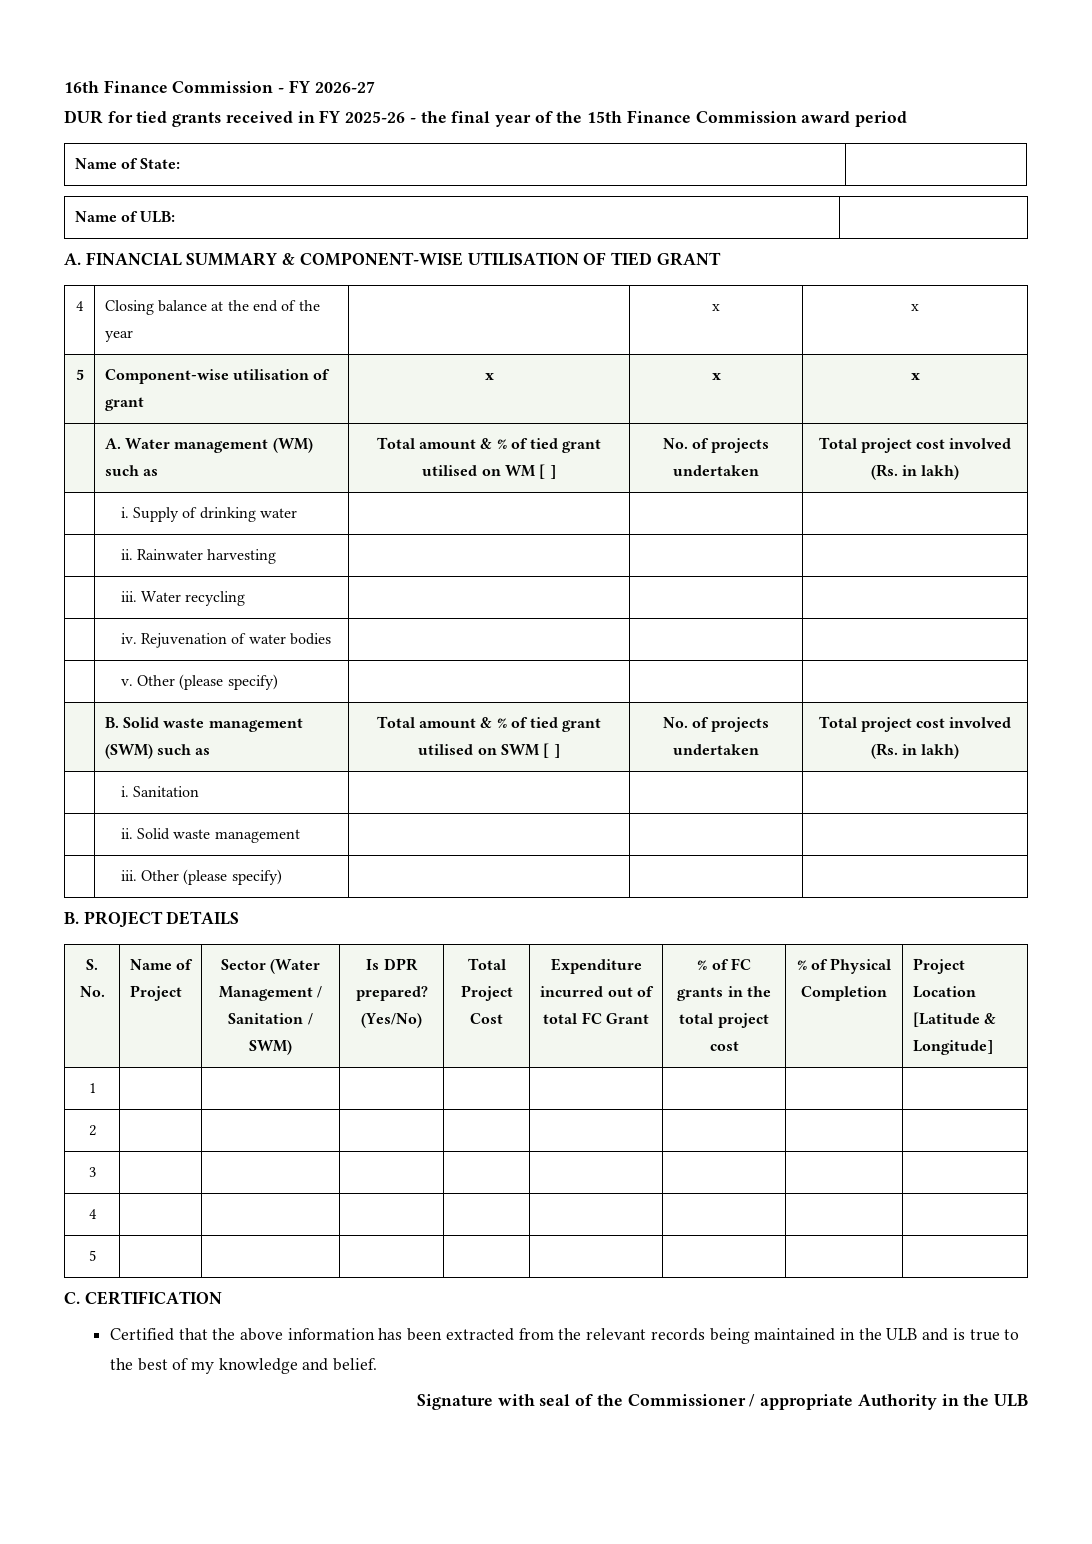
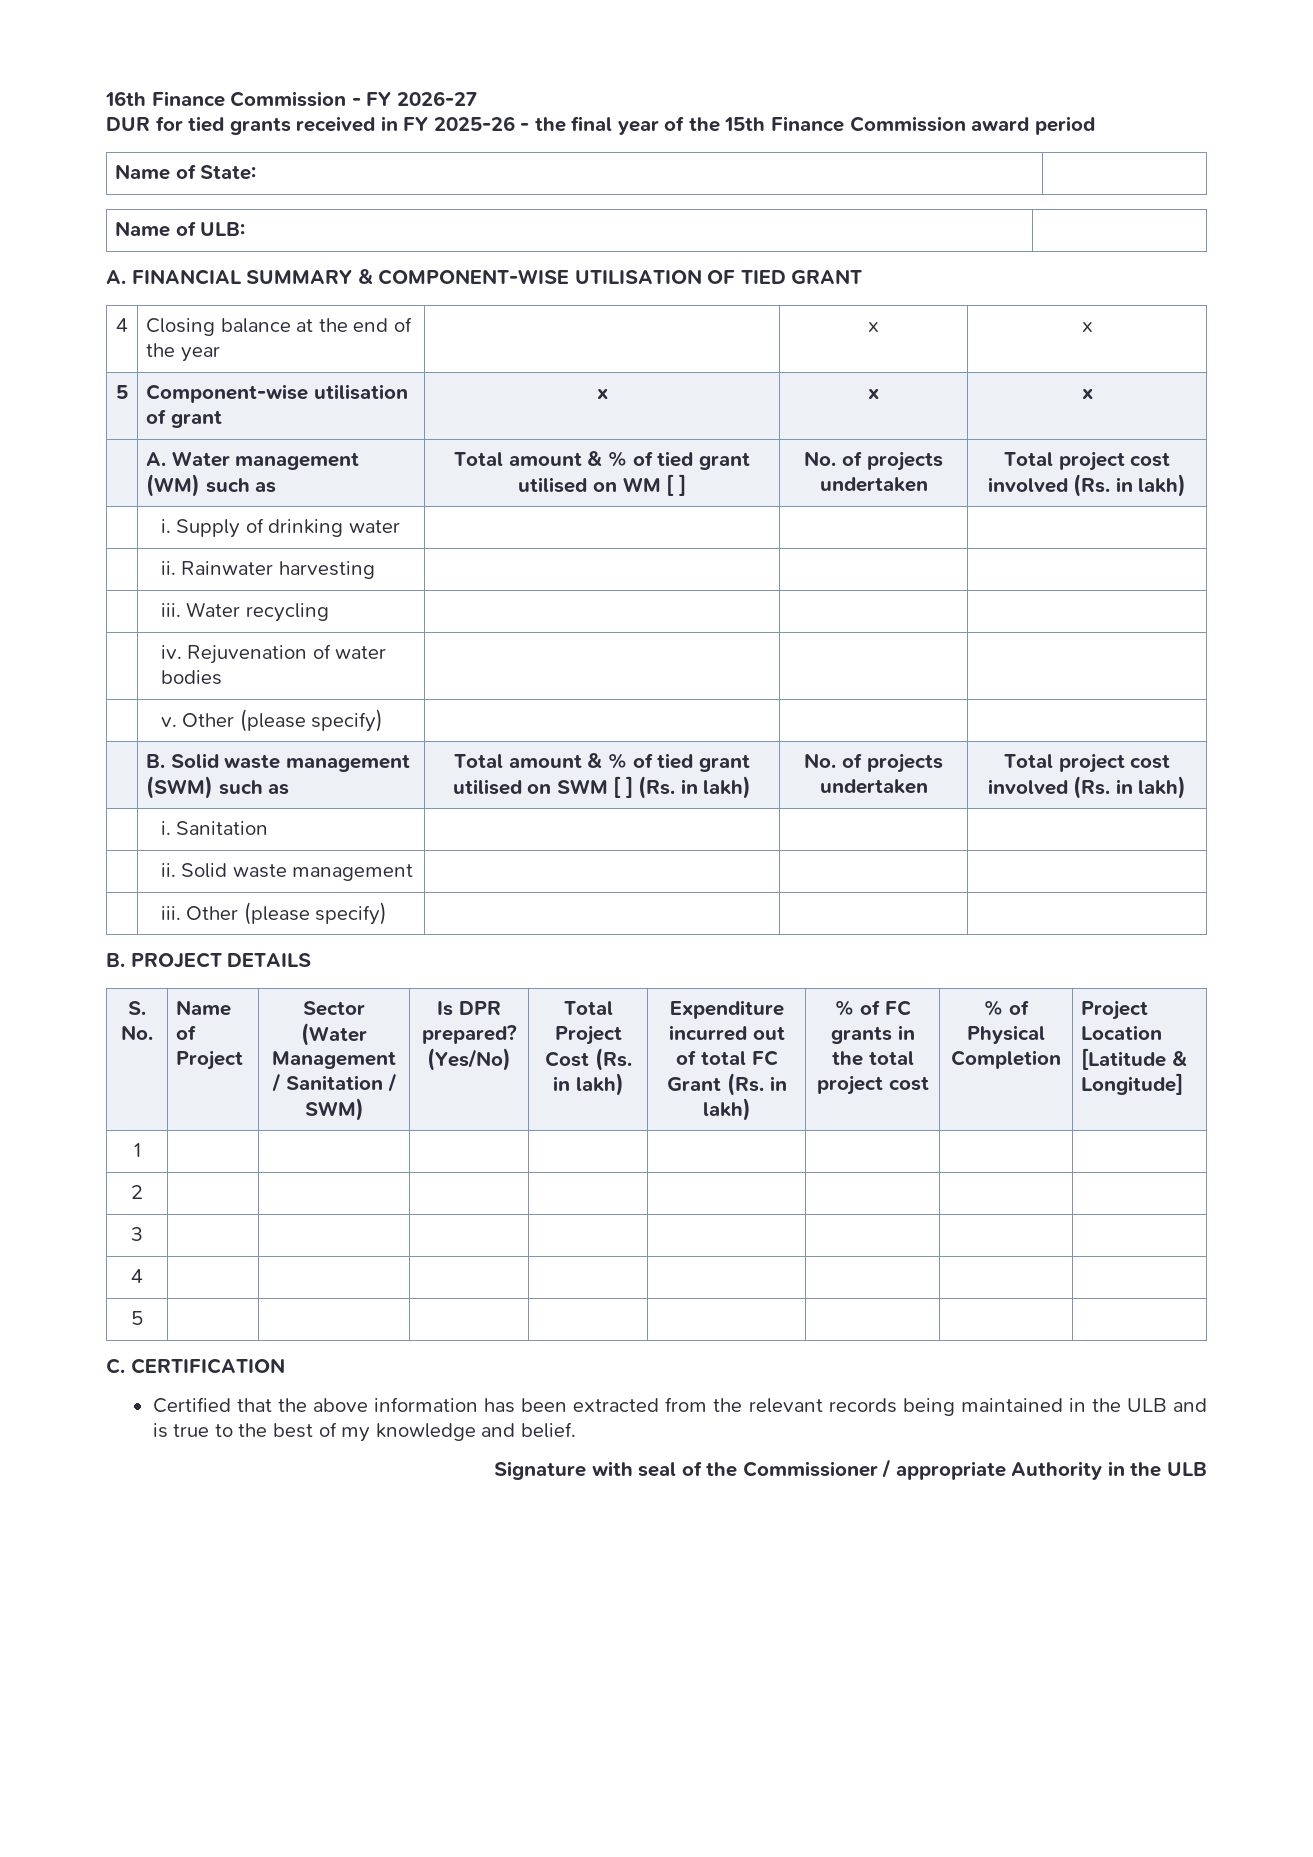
- | B. Solid waste management (SWM) such as | Total amount & % of tied grant utilised on SWM [ ] | No. of projects undertaken | Total project cost involved (Rs. in lakh)
+ | B. Solid waste management (SWM) such as | Total amount & % of tied grant utilised on SWM [ ] (Rs. in lakh) | No. of projects undertaken | Total project cost involved (Rs. in lakh)
- Total Project Cost
+ Total Project Cost (Rs. in lakh)
- Expenditure incurred out of total FC Grant
+ Expenditure incurred out of total FC Grant (Rs. in lakh)

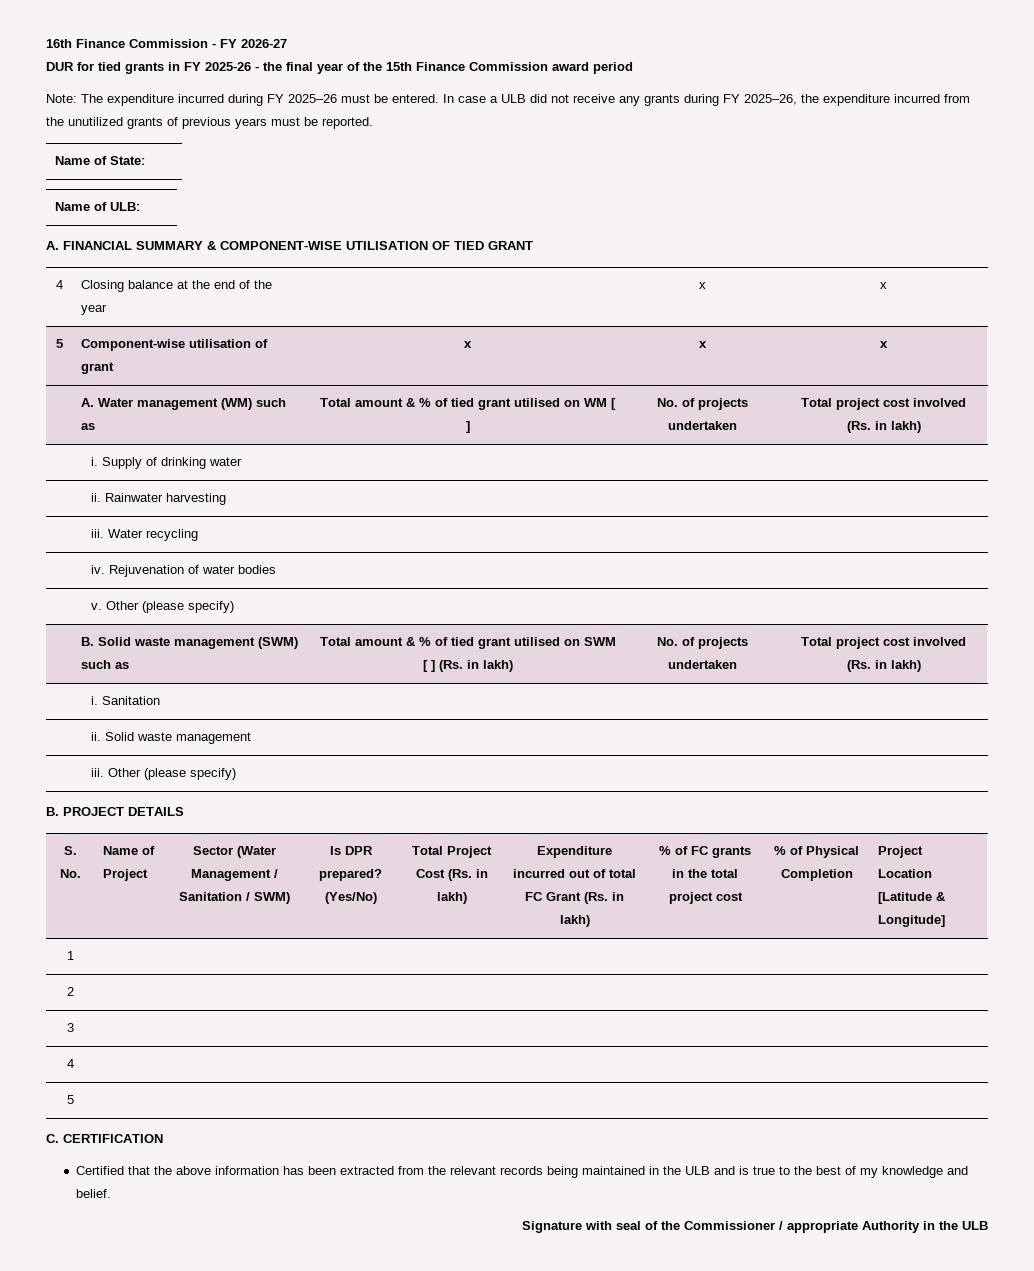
- DUR for tied grants received in FY 2025-26 - the final year of the 15th Finance Commission award period
+ DUR for tied grants in FY 2025-26 - the final year of the 15th Finance Commission award period
+ Note: The expenditure incurred during FY 2025–26 must be entered. In case a ULB did not receive any grants during FY 2025–26, the expenditure incurred from the unutilized grants of previous years must be reported.

